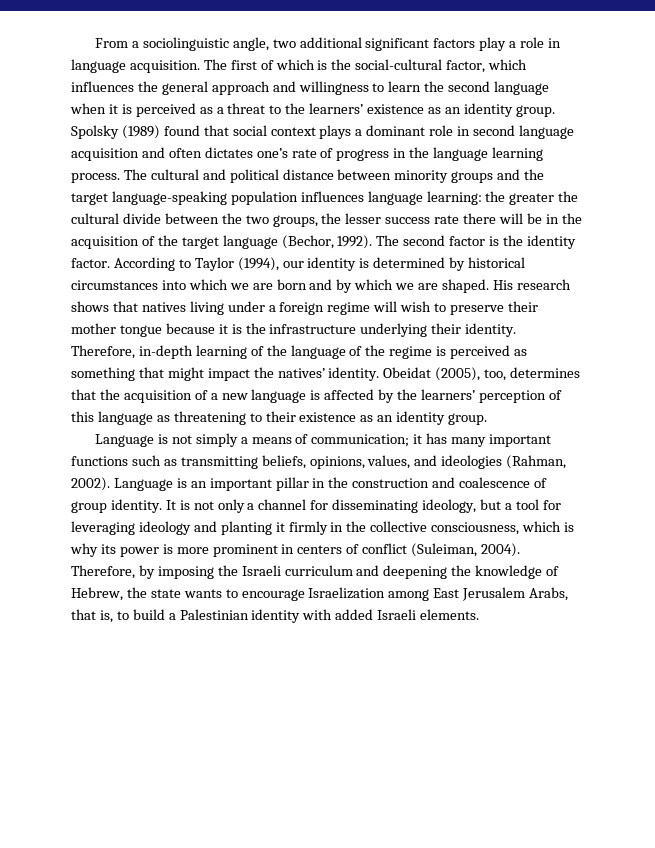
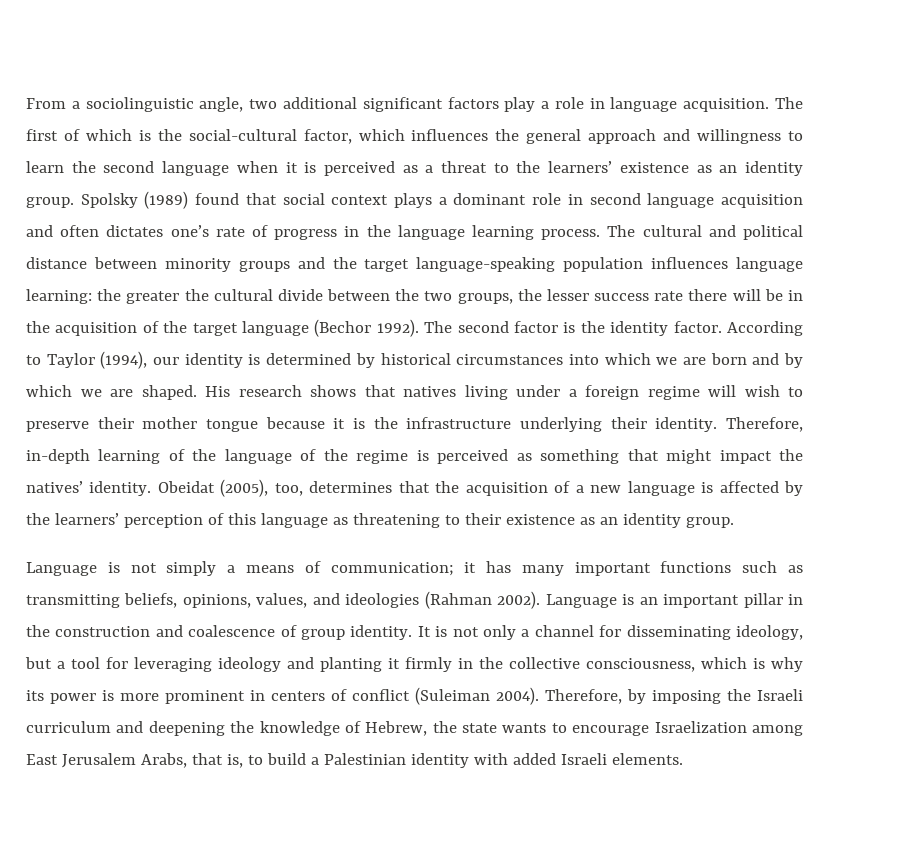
- The cultural and political distance between minority groups and the target language-speaking population influences language learning: the greater the cultural divide between the two groups, the lesser success rate there will be in the acquisition of the target language (Bechor, 1992).
+ The cultural and political distance between minority groups and the target language-speaking population influences language learning: the greater the cultural divide between the two groups, the lesser success rate there will be in the acquisition of the target language (Bechor 1992).
- Language is not simply a means of communication; it has many important functions such as transmitting beliefs, opinions, values, and ideologies (Rahman, 2002).
+ Language is not simply a means of communication; it has many important functions such as transmitting beliefs, opinions, values, and ideologies (Rahman 2002).
- It is not only a channel for disseminating ideology, but a tool for leveraging ideology and planting it firmly in the collective consciousness, which is why its power is more prominent in centers of conflict (Suleiman, 2004).
+ It is not only a channel for disseminating ideology, but a tool for leveraging ideology and planting it firmly in the collective consciousness, which is why its power is more prominent in centers of conflict (Suleiman 2004).

